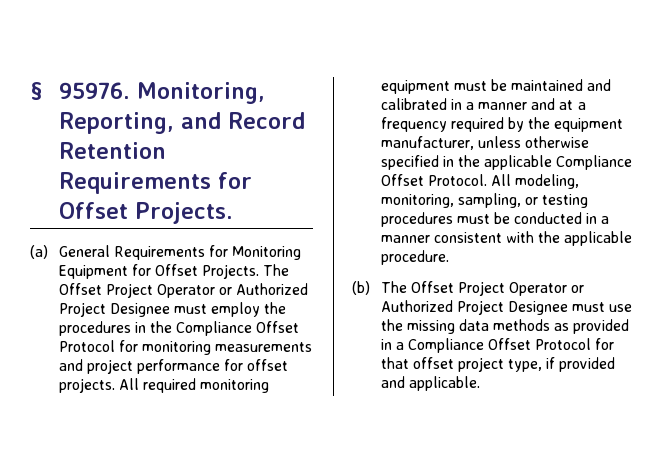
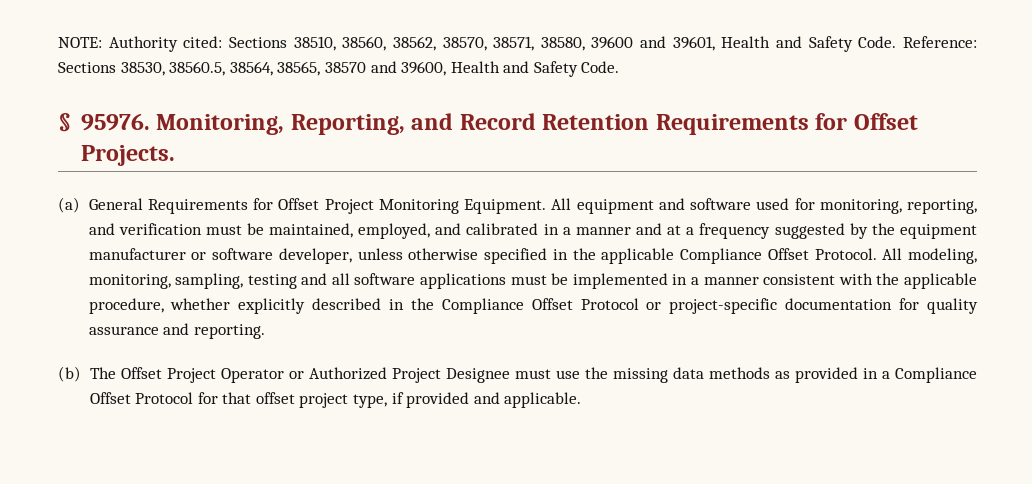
+ NOTE: Authority cited: Sections 38510, 38560, 38562, 38570, 38571, 38580, 39600 and 39601, Health and Safety Code. Reference: Sections 38530, 38560.5, 38564, 38565, 38570 and 39600, Health and Safety Code.
- (a) General Requirements for Monitoring Equipment for Offset Projects. The Offset Project Operator or Authorized Project Designee must employ the procedures in the Compliance Offset Protocol for monitoring measurements and project performance for offset projects. All required monitoring equipment must be maintained and calibrated in a manner and at a frequency required by the equipment manufacturer, unless otherwise specified in the applicable Compliance Offset Protocol.
+ (a) General Requirements for Offset Project Monitoring Equipment. All equipment and software used for monitoring, reporting, and verification must be maintained, employed, and calibrated in a manner and at a frequency suggested by the equipment manufacturer or software developer, unless otherwise specified in the applicable Compliance Offset Protocol.
- All modeling, monitoring, sampling, or testing procedures must be conducted in a manner consistent with the applicable procedure.
+ All modeling, monitoring, sampling, testing and all software applications must be implemented in a manner consistent with the applicable procedure, whether explicitly described in the Compliance Offset Protocol or project-specific documentation for quality assurance and reporting.

